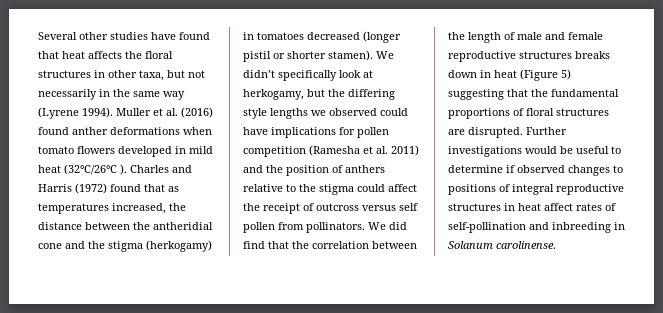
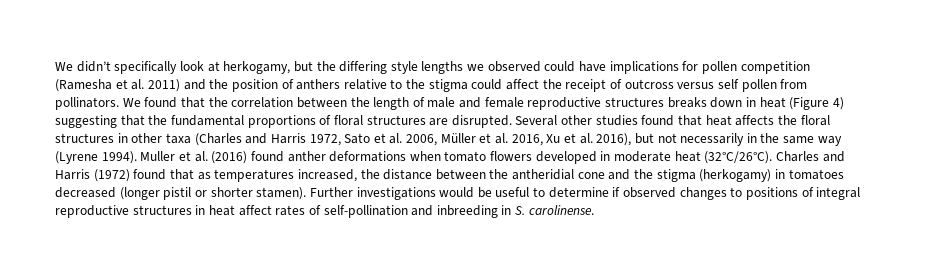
- Several other studies have found that heat affects the floral structures in other taxa, but not necessarily in the same way (Lyrene 1994). Muller et al. (2016) found anther deformations when tomato flowers developed in mild heat (32°C/26°C ). Charles and Harris (1972) found that as temperatures increased, the distance between the antheridial cone and the stigma (herkogamy) in tomatoes decreased (longer pistil or shorter stamen).
- We did find that the correlation between the length of male and female reproductive structures breaks down in heat (Figure 5) suggesting that the fundamental proportions of floral structures are disrupted.
+ We found that the correlation between the length of male and female reproductive structures breaks down in heat (Figure 4) suggesting that the fundamental proportions of floral structures are disrupted.
+ Several other studies found that heat affects the floral structures in other taxa (Charles and Harris 1972, Sato et al. 2006, Müller et al. 2016, Xu et al. 2016), but not necessarily in the same way (Lyrene 1994). Muller et al. (2016) found anther deformations when tomato flowers developed in moderate heat (32°C/26°C). Charles and Harris (1972) found that as temperatures increased, the distance between the antheridial cone and the stigma (herkogamy) in tomatoes decreased (longer pistil or shorter stamen).
- Further investigations would be useful to determine if observed changes to positions of integral reproductive structures in heat affect rates of self-pollination and inbreeding in Solanum carolinense.
+ Further investigations would be useful to determine if observed changes to positions of integral reproductive structures in heat affect rates of self-pollination and inbreeding in S. carolinense.

